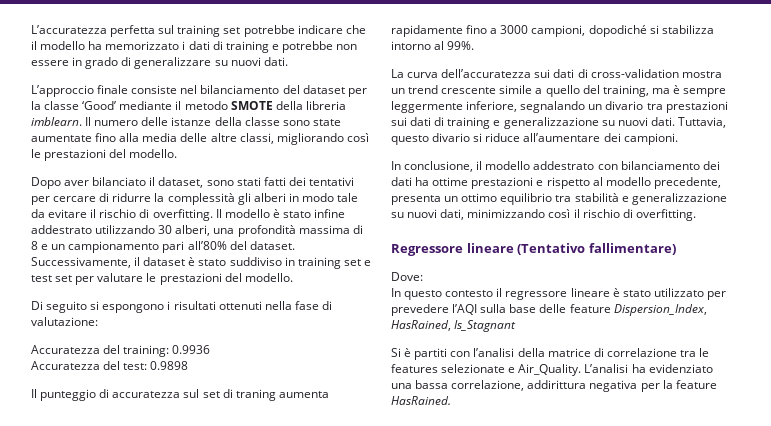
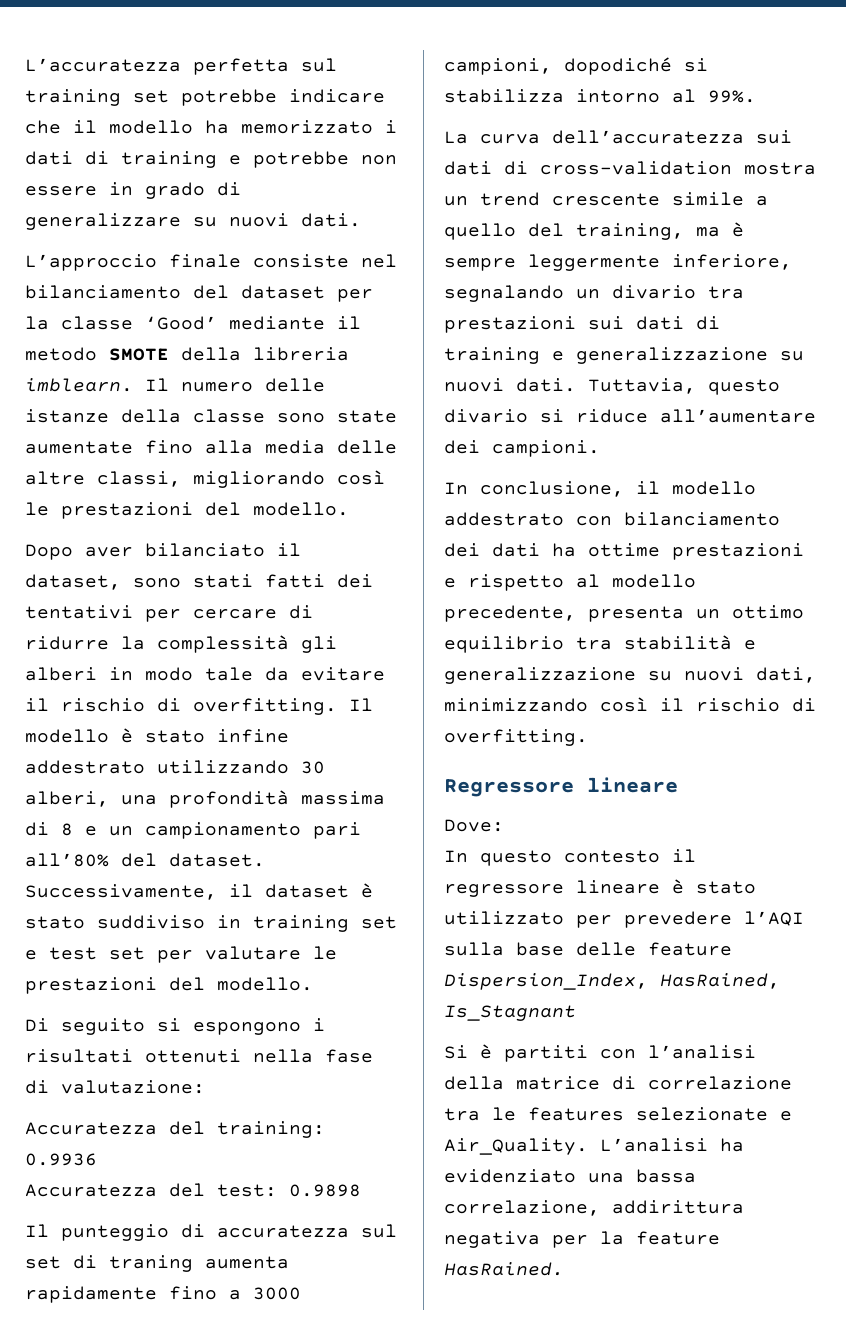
- Regressore lineare (Tentativo fallimentare)
+ Regressore lineare

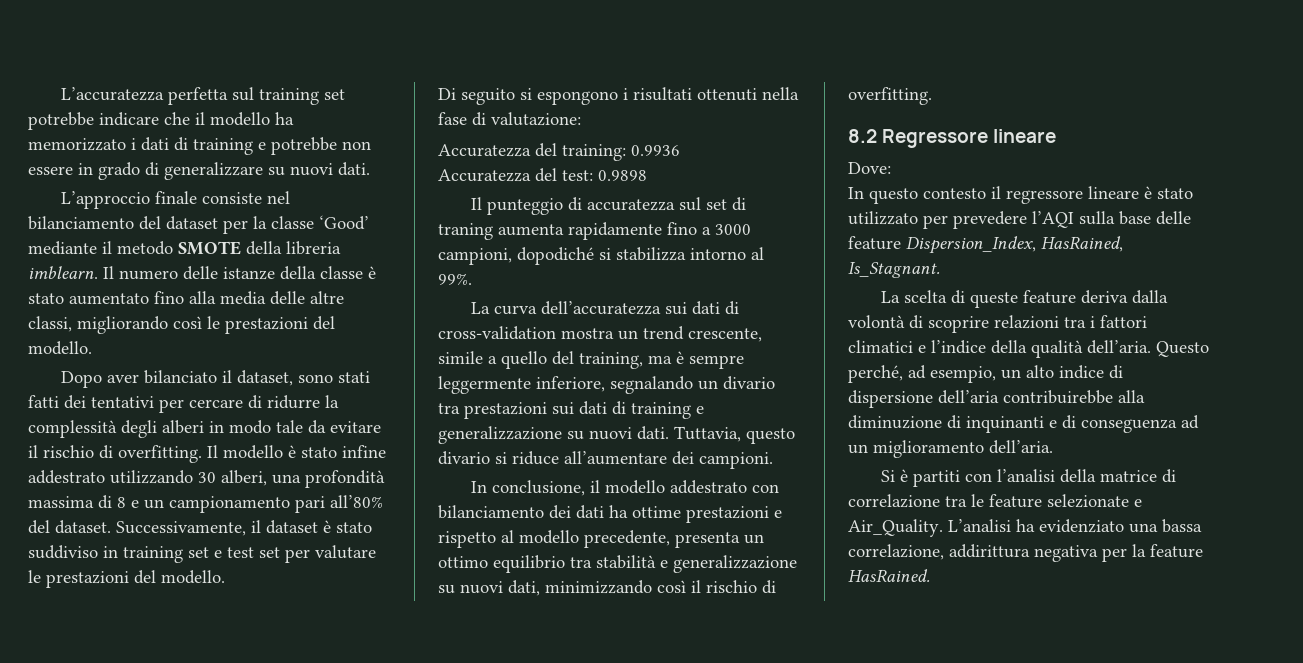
- Il numero delle istanze della classe sono state aumentate fino alla media delle altre classi, migliorando così le prestazioni del modello.
+ Il numero delle istanze della classe è stato aumentato fino alla media delle altre classi, migliorando così le prestazioni del modello.
- Dopo aver bilanciato il dataset, sono stati fatti dei tentativi per cercare di ridurre la complessità gli alberi in modo tale da evitare il rischio di overfitting.
+ Dopo aver bilanciato il dataset, sono stati fatti dei tentativi per cercare di ridurre la complessità degli alberi in modo tale da evitare il rischio di overfitting.
- La curva dell’accuratezza sui dati di cross-validation mostra un trend crescente simile a quello del training, ma è sempre leggermente inferiore, segnalando un divario tra prestazioni sui dati di training e generalizzazione su nuovi dati.
+ La curva dell’accuratezza sui dati di cross-validation mostra un trend crescente, simile a quello del training, ma è sempre leggermente inferiore, segnalando un divario tra prestazioni sui dati di training e generalizzazione su nuovi dati.
- Regressore lineare
+ 8.2 Regressore lineare
- In questo contesto il regressore lineare è stato utilizzato per prevedere l’AQI sulla base delle feature Dispersion_Index, HasRained, Is_Stagnant
+ In questo contesto il regressore lineare è stato utilizzato per prevedere l’AQI sulla base delle feature Dispersion_Index, HasRained, Is_Stagnant.
+ La scelta di queste feature deriva dalla volontà di scoprire relazioni tra i fattori climatici e l’indice della qualità dell’aria. Questo perché, ad esempio, un alto indice di dispersione dell’aria contribuirebbe alla diminuzione di inquinanti e di conseguenza ad un miglioramento dell’aria.
- Si è partiti con l’analisi della matrice di correlazione tra le features selezionate e Air_Quality.
+ Si è partiti con l’analisi della matrice di correlazione tra le feature selezionate e Air_Quality.

